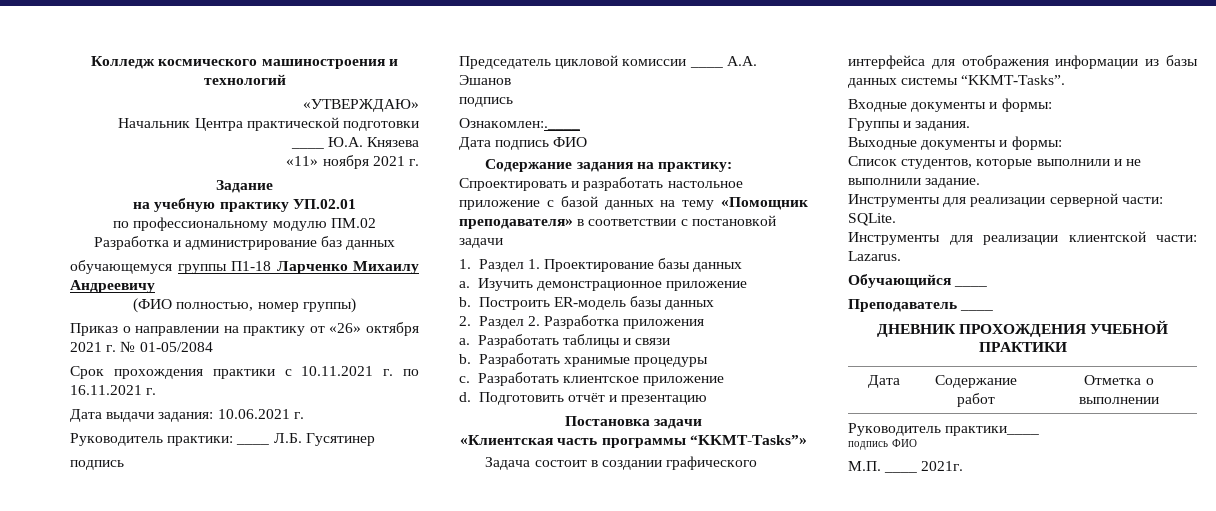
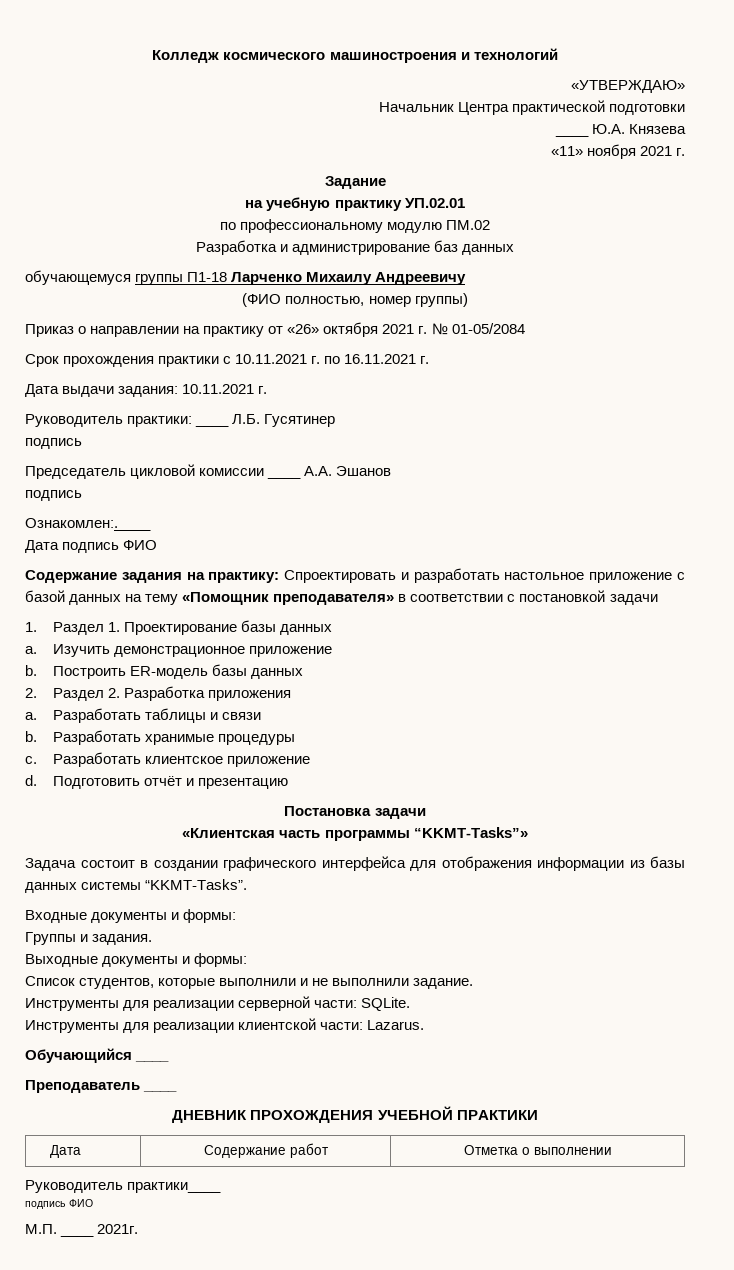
- Дата выдачи задания: 10.06.2021 г.
+ Дата выдачи задания: 10.11.2021 г.

